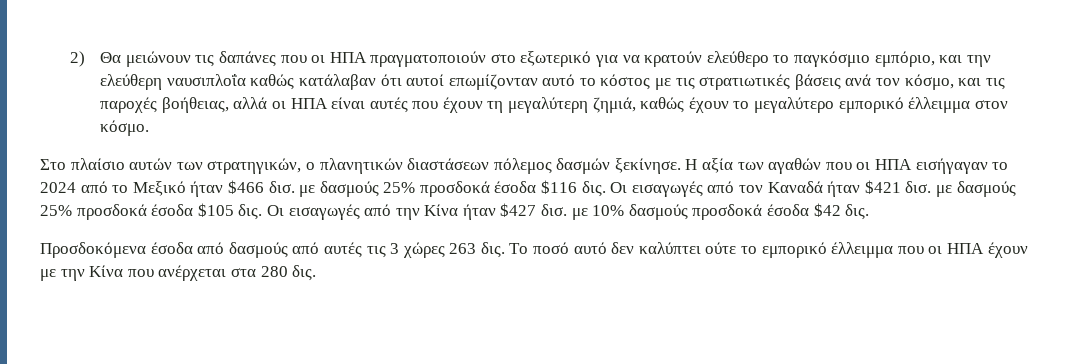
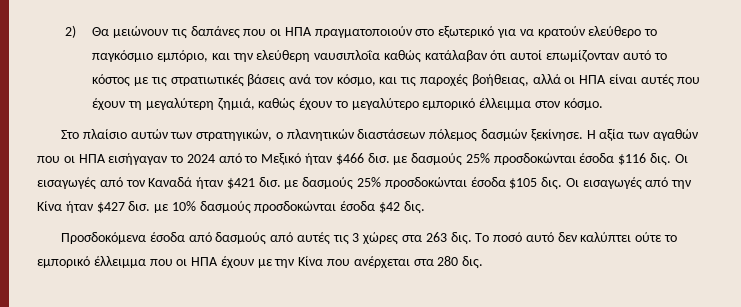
- Η αξία των αγαθών που οι ΗΠΑ εισήγαγαν το 2024 από το Μεξικό ήταν $466 δισ. με δασμούς 25% προσδοκά έσοδα $116 δις.
+ Η αξία των αγαθών που οι ΗΠΑ εισήγαγαν το 2024 από το Μεξικό ήταν $466 δισ. με δασμούς 25% προσδοκώνται έσοδα $116 δις.
- Οι εισαγωγές από τον Καναδά ήταν $421 δισ. με δασμούς 25% προσδοκά έσοδα $105 δις.
+ Οι εισαγωγές από τον Καναδά ήταν $421 δισ. με δασμούς 25% προσδοκώνται έσοδα $105 δις.
- Οι εισαγωγές από την Κίνα ήταν $427 δισ. με 10% δασμούς προσδοκά έσοδα $42 δις.
+ Οι εισαγωγές από την Κίνα ήταν $427 δισ. με 10% δασμούς προσδοκώνται έσοδα $42 δις.
- Προσδοκόμενα έσοδα από δασμούς από αυτές τις 3 χώρες 263 δις.
+ Προσδοκόμενα έσοδα από δασμούς από αυτές τις 3 χώρες στα 263 δις.

